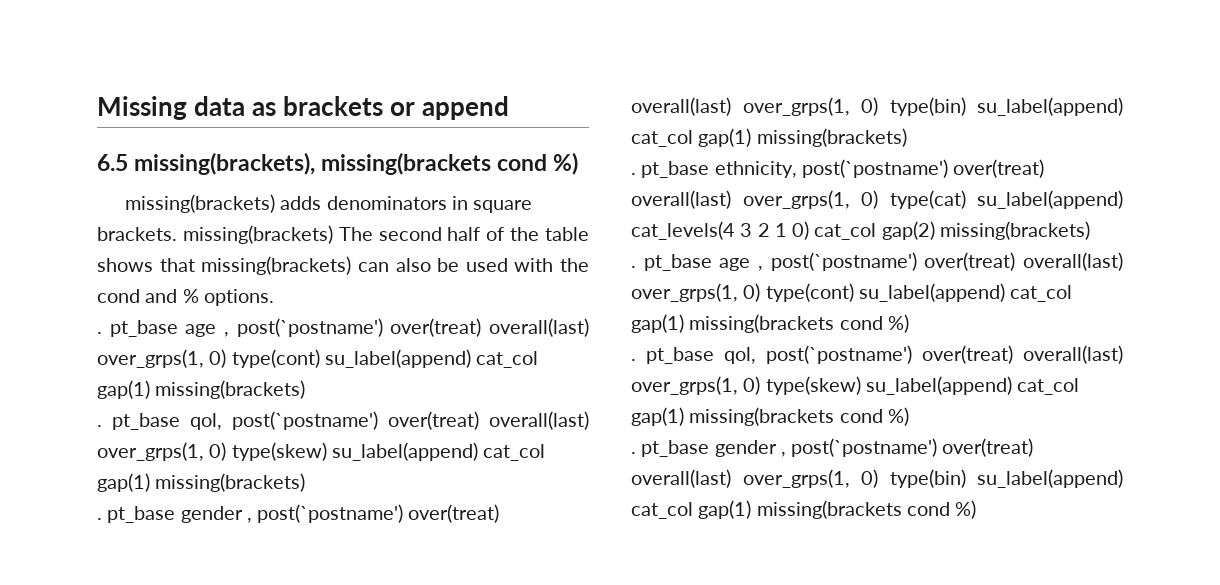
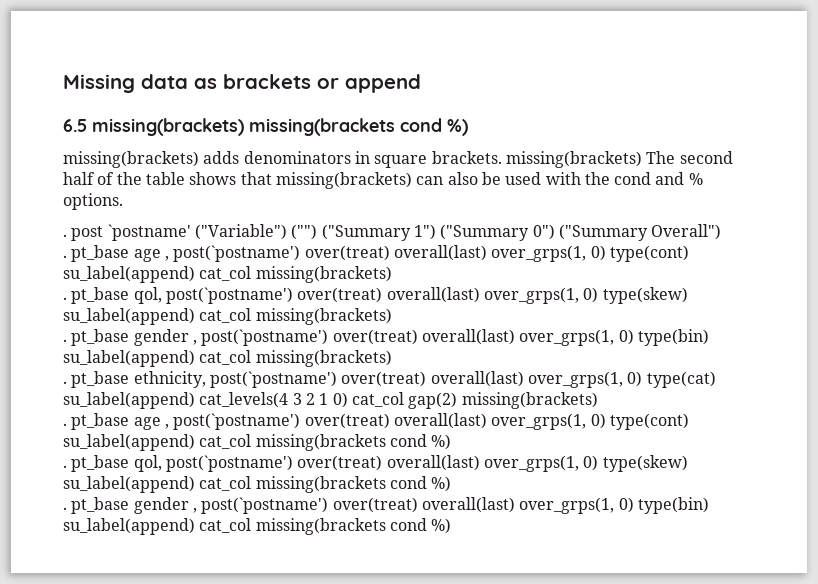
- 6.5 missing(brackets), missing(brackets cond %)
+ 6.5 missing(brackets) missing(brackets cond %)
+ . post `postname' ("Variable") ("") ("Summary 1") ("Summary 0") ("Summary Overall")
- . pt_base age , post(`postname') over(treat) overall(last) over_grps(1, 0) type(cont) su_label(append) cat_col gap(1) missing(brackets)
+ . pt_base age , post(`postname') over(treat) overall(last) over_grps(1, 0) type(cont) su_label(append) cat_col missing(brackets)
- . pt_base qol, post(`postname') over(treat) overall(last) over_grps(1, 0) type(skew) su_label(append) cat_col gap(1) missing(brackets)
+ . pt_base qol, post(`postname') over(treat) overall(last) over_grps(1, 0) type(skew) su_label(append) cat_col missing(brackets)
- . pt_base gender , post(`postname') over(treat) overall(last) over_grps(1, 0) type(bin) su_label(append) cat_col gap(1) missing(brackets)
+ . pt_base gender , post(`postname') over(treat) overall(last) over_grps(1, 0) type(bin) su_label(append) cat_col missing(brackets)
- . pt_base age , post(`postname') over(treat) overall(last) over_grps(1, 0) type(cont) su_label(append) cat_col gap(1) missing(brackets cond %)
+ . pt_base age , post(`postname') over(treat) overall(last) over_grps(1, 0) type(cont) su_label(append) cat_col missing(brackets cond %)
- . pt_base qol, post(`postname') over(treat) overall(last) over_grps(1, 0) type(skew) su_label(append) cat_col gap(1) missing(brackets cond %)
+ . pt_base qol, post(`postname') over(treat) overall(last) over_grps(1, 0) type(skew) su_label(append) cat_col missing(brackets cond %)
- . pt_base gender , post(`postname') over(treat) overall(last) over_grps(1, 0) type(bin) su_label(append) cat_col gap(1) missing(brackets cond %)
+ . pt_base gender , post(`postname') over(treat) overall(last) over_grps(1, 0) type(bin) su_label(append) cat_col missing(brackets cond %)

